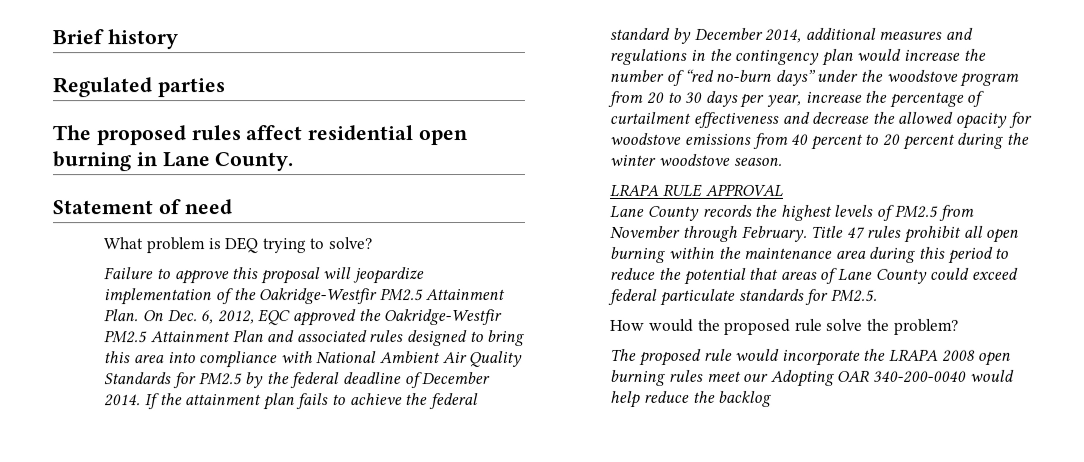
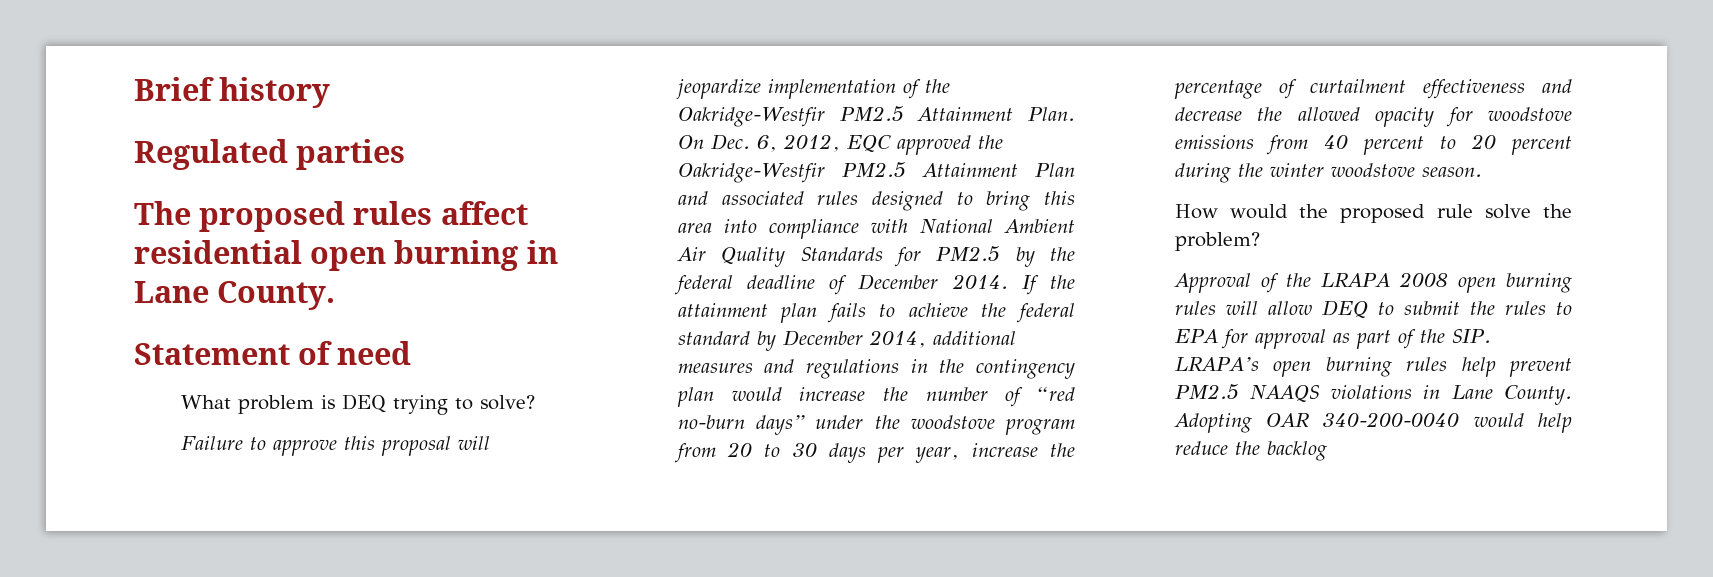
- LRAPA RULE APPROVAL
- Lane County records the highest levels of PM2.5 from November through February. Title 47 rules prohibit all open burning within the maintenance area during this period to reduce the potential that areas of Lane County could exceed federal particulate standards for PM2.5.
- The proposed rule would incorporate the LRAPA 2008 open burning rules meet our Adopting OAR 340-200-0040 would help reduce the backlog
+ Approval of the LRAPA 2008 open burning rules will allow DEQ to submit the rules to EPA for approval as part of the SIP. LRAPA’s open burning rules help prevent PM2.5 NAAQS violations in Lane County. Adopting OAR 340-200-0040 would help reduce the backlog

